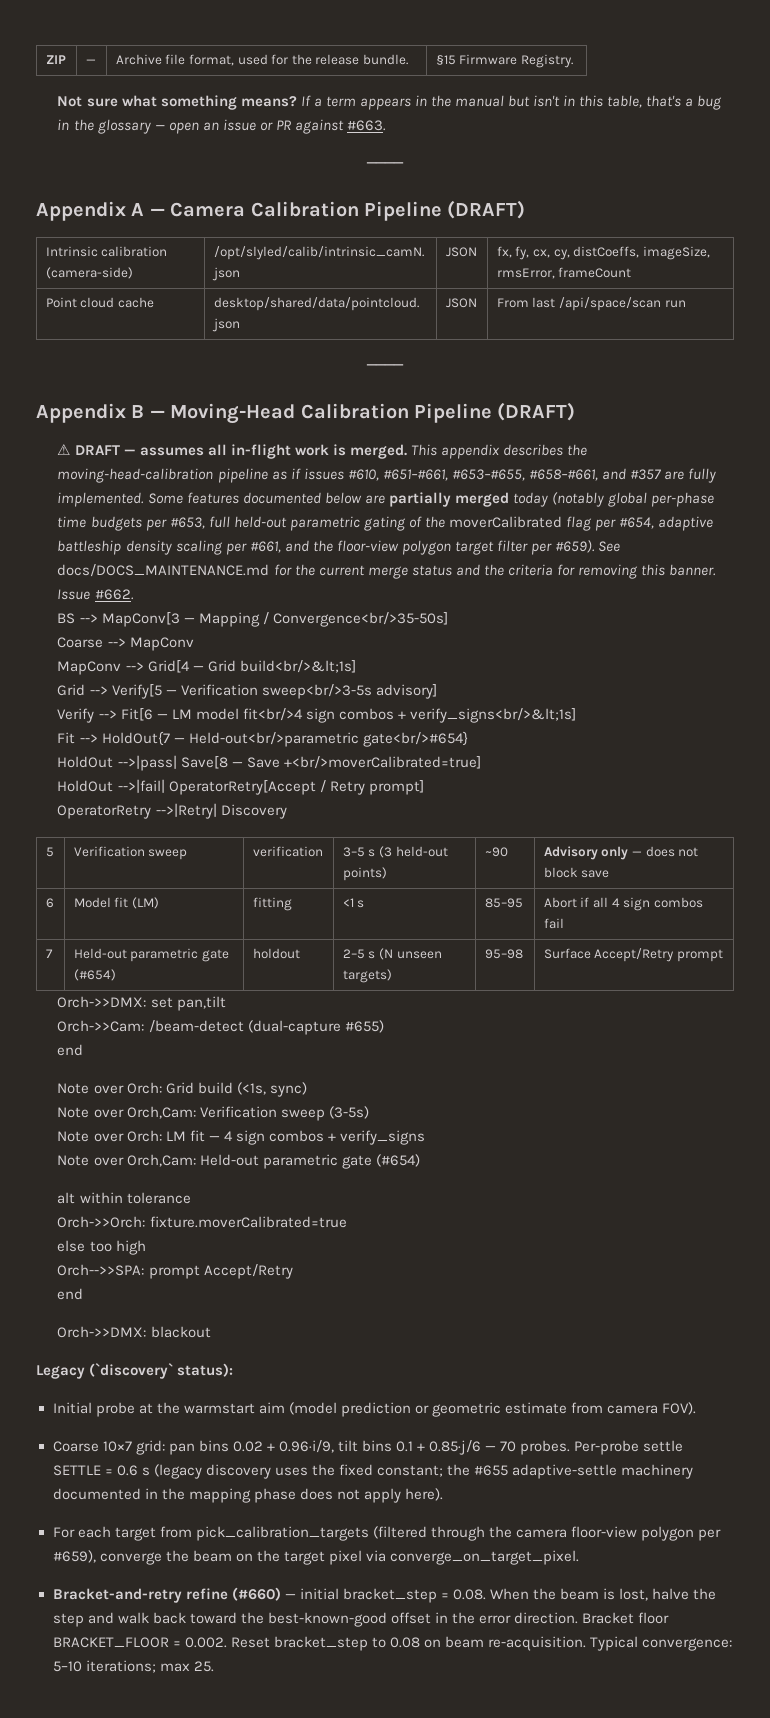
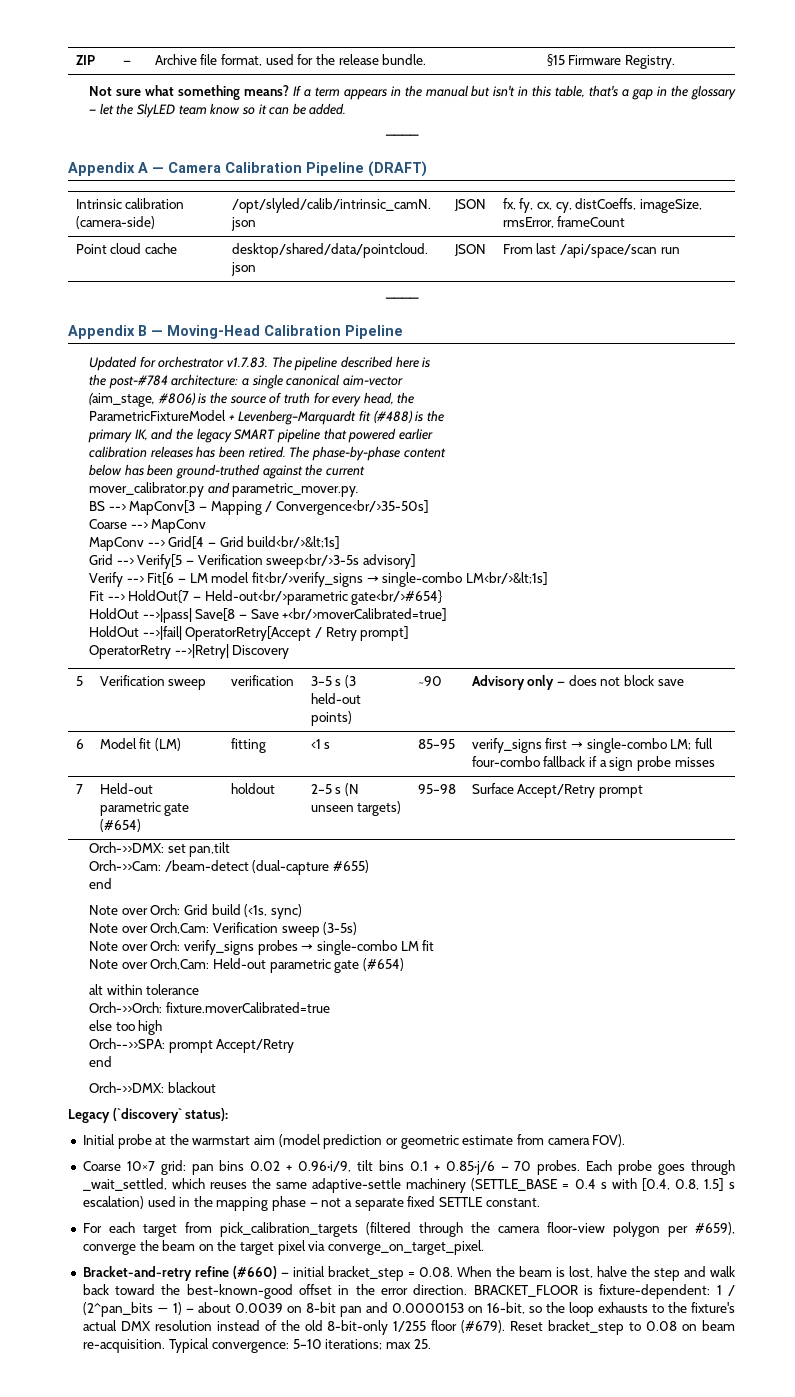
- If a term appears in the manual but isn't in this table, that's a bug in the glossary — open an issue or PR against #663.
+ If a term appears in the manual but isn't in this table, that's a gap in the glossary — let the SlyLED team know so it can be added.
- Appendix B — Moving-Head Calibration Pipeline (DRAFT)
- ⚠ DRAFT — assumes all in-flight work is merged. This appendix describes the moving-head-calibration pipeline as if issues #610, #651–#661, #653–#655, #658–#661, and #357 are fully implemented. Some features documented below are partially merged today (notably global per-phase time budgets per #653, full held-out parametric gating of the moverCalibrated flag per #654, adaptive battleship density scaling per #661, and the floor-view polygon target filter per #659). See docs/DOCS_MAINTENANCE.md for the current merge status and the criteria for removing this banner. Issue #662.
+ Appendix B — Moving-Head Calibration Pipeline
+ Updated for orchestrator v1.7.83. The pipeline described here is
+ the post-#784 architecture: a single canonical aim-vector
+ (aim_stage, #806) is the source of truth for every head, the
+ ParametricFixtureModel + Levenberg–Marquardt fit (#488) is the
+ primary IK, and the legacy SMART pipeline that powered earlier
+ calibration releases has been retired. The phase-by-phase content
+ below has been ground-truthed against the current
+ mover_calibrator.py and parametric_mover.py.
- Verify --> Fit[6 — LM model fit<br/>4 sign combos + verify_signs<br/>&lt;1s]
+ Verify --> Fit[6 — LM model fit<br/>verify_signs → single-combo LM<br/>&lt;1s]
- 6 | Model fit (LM) | fitting | <1 s | 85–95 | Abort if all 4 sign combos fail
+ 6 | Model fit (LM) | fitting | <1 s | 85–95 | verify_signs first → single-combo LM; full four-combo fallback if a sign probe misses
- Note over Orch: LM fit — 4 sign combos + verify_signs
+ Note over Orch: verify_signs probes → single-combo LM fit
- Per-probe settle SETTLE = 0.6 s (legacy discovery uses the fixed constant; the #655 adaptive-settle machinery documented in the mapping phase does not apply here).
+ Each probe goes through _wait_settled, which reuses the same adaptive-settle machinery (SETTLE_BASE = 0.4 s with [0.4, 0.8, 1.5] s escalation) used in the mapping phase — not a separate fixed SETTLE constant.
- Bracket floor BRACKET_FLOOR = 0.002. Reset bracket_step to 0.08 on beam re-acquisition.
+ BRACKET_FLOOR is fixture-dependent: 1 / (2^pan_bits − 1) — about 0.0039 on 8-bit pan and 0.0000153 on 16-bit, so the loop exhausts to the fixture's actual DMX resolution instead of the old 8-bit-only 1/255 floor (#679). Reset bracket_step to 0.08 on beam re-acquisition.

